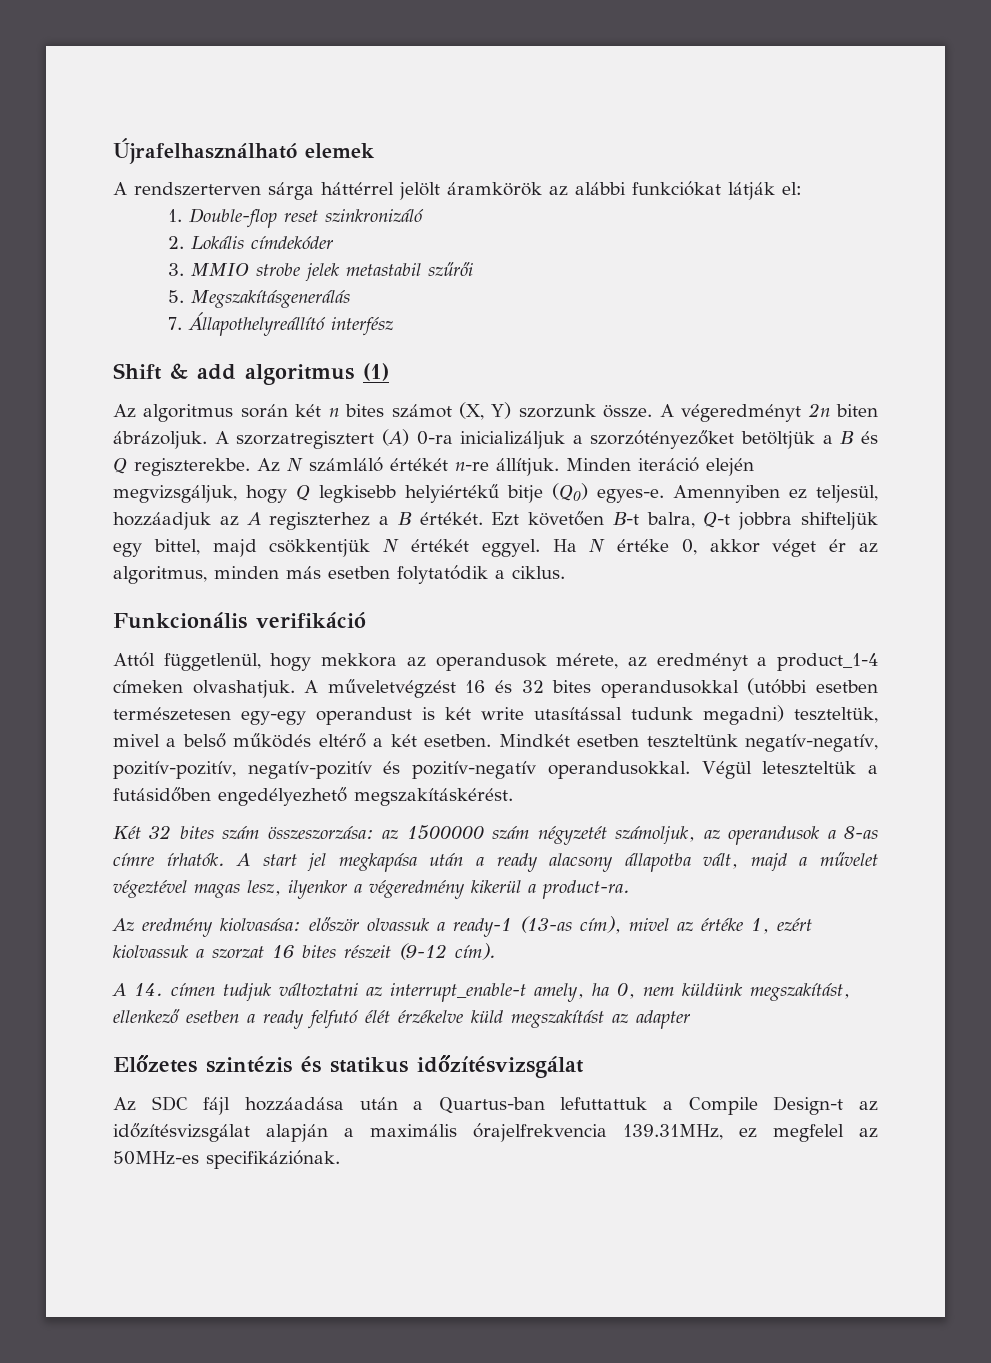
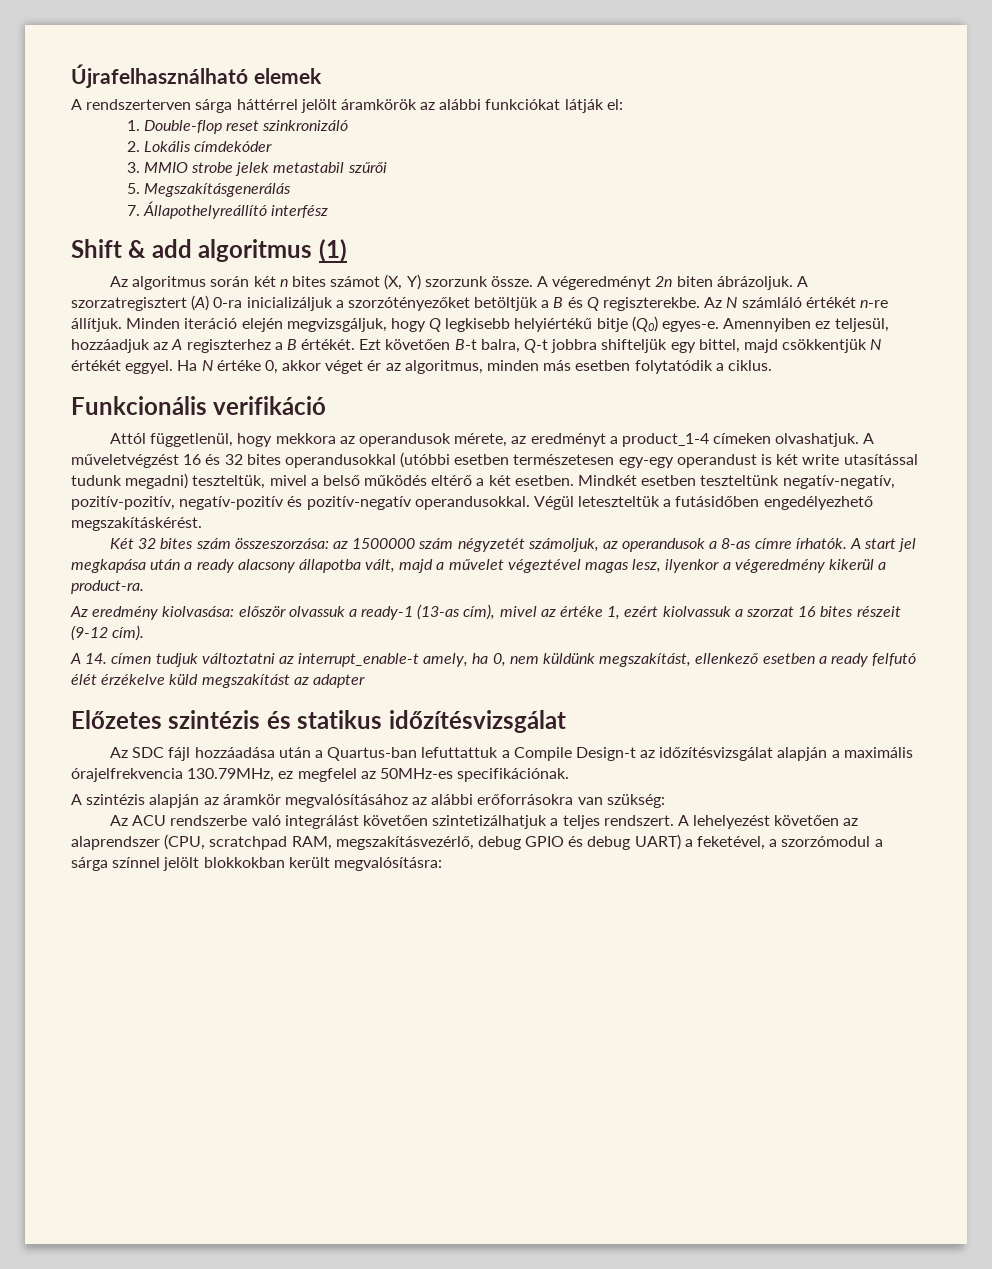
- Az SDC fájl hozzáadása után a Quartus-ban lefuttattuk a Compile Design-t az időzítésvizsgálat alapján a maximális órajelfrekvencia 139.31MHz, ez megfelel az 50MHz-es specifikáziónak.
+ Az SDC fájl hozzáadása után a Quartus-ban lefuttattuk a Compile Design-t az időzítésvizsgálat alapján a maximális órajelfrekvencia 130.79MHz, ez megfelel az 50MHz-es specifikációnak.
+ A szintézis alapján az áramkör megvalósításához az alábbi erőforrásokra van szükség:
+ Az ACU rendszerbe való integrálást követően szintetizálhatjuk a teljes rendszert. A lehelyezést követően az alaprendszer (CPU, scratchpad RAM, megszakításvezérlő, debug GPIO és debug UART) a feketével, a szorzómodul a sárga színnel jelölt blokkokban került megvalósításra:

